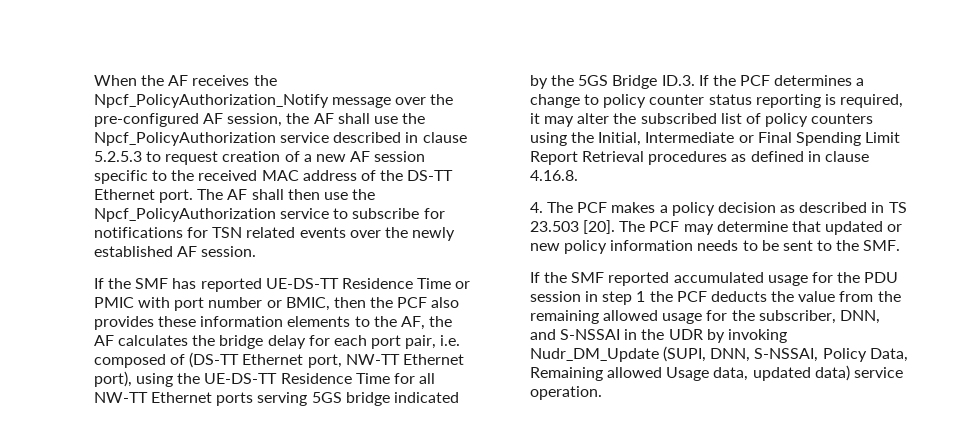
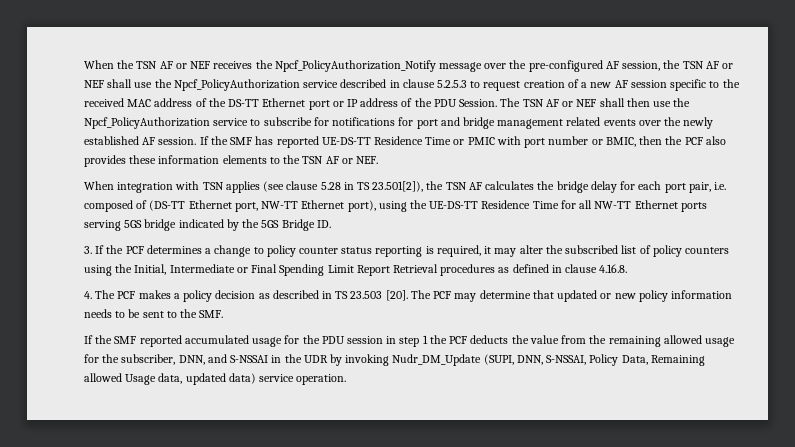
- When the AF receives the Npcf_PolicyAuthorization_Notify message over the pre-configured AF session, the AF shall use the Npcf_PolicyAuthorization service described in clause 5.2.5.3 to request creation of a new AF session specific to the received MAC address of the DS-TT Ethernet port. The AF shall then use the Npcf_PolicyAuthorization service to subscribe for notifications for TSN related events over the newly established AF session.
- If the SMF has reported UE-DS-TT Residence Time or PMIC with port number or BMIC, then the PCF also provides these information elements to the AF, the AF calculates the bridge delay for each port pair, i.e. composed of (DS-TT Ethernet port, NW-TT Ethernet port), using the UE-DS-TT Residence Time for all NW-TT Ethernet ports serving 5GS bridge indicated by the 5GS Bridge ID.3. If the PCF determines a change to policy counter status reporting is required, it may alter the subscribed list of policy counters using the Initial, Intermediate or Final Spending Limit Report Retrieval procedures as defined in clause 4.16.8.
+ When the TSN AF or NEF receives the Npcf_PolicyAuthorization_Notify message over the pre-configured AF session, the TSN AF or NEF shall use the Npcf_PolicyAuthorization service described in clause 5.2.5.3 to request creation of a new AF session specific to the received MAC address of the DS-TT Ethernet port or IP address of the PDU Session. The TSN AF or NEF shall then use the Npcf_PolicyAuthorization service to subscribe for notifications for port and bridge management related events over the newly established AF session. If the SMF has reported UE-DS-TT Residence Time or PMIC with port number or BMIC, then the PCF also provides these information elements to the TSN AF or NEF.
+ When integration with TSN applies (see clause 5.28 in TS 23.501[2]), the TSN AF calculates the bridge delay for each port pair, i.e. composed of (DS-TT Ethernet port, NW-TT Ethernet port), using the UE-DS-TT Residence Time for all NW-TT Ethernet ports serving 5GS bridge indicated by the 5GS Bridge ID.
+ 3. If the PCF determines a change to policy counter status reporting is required, it may alter the subscribed list of policy counters using the Initial, Intermediate or Final Spending Limit Report Retrieval procedures as defined in clause 4.16.8.

